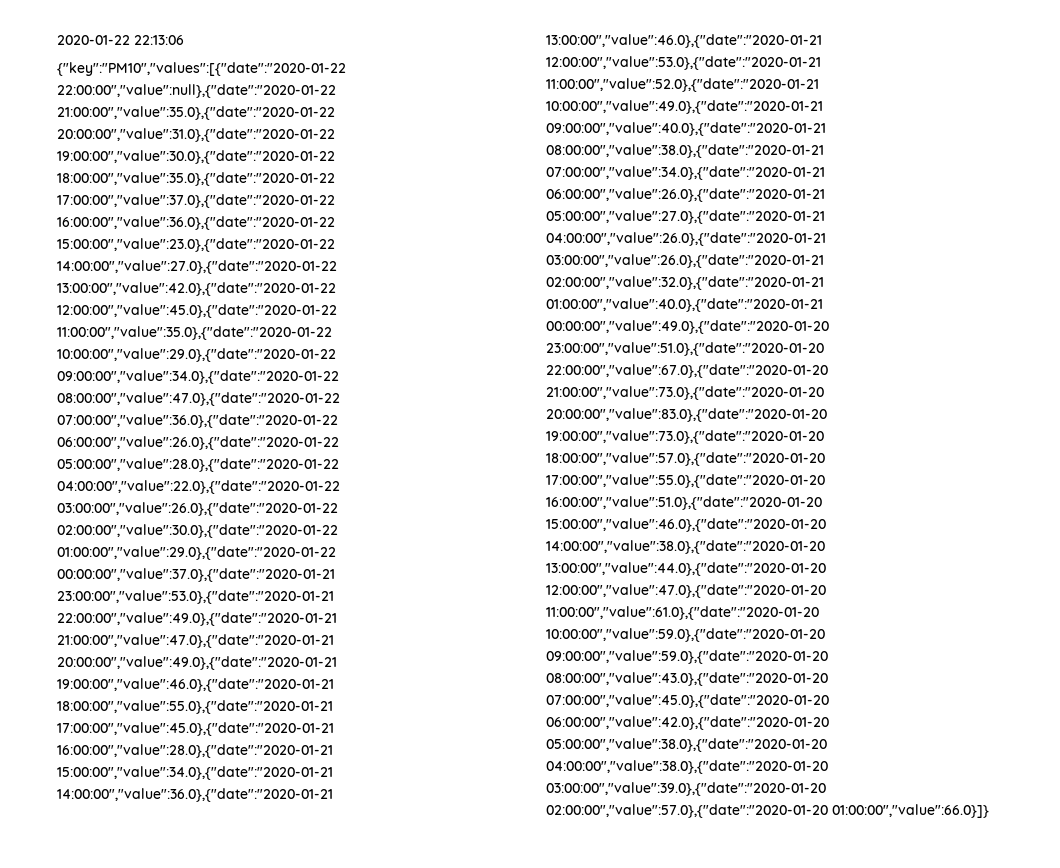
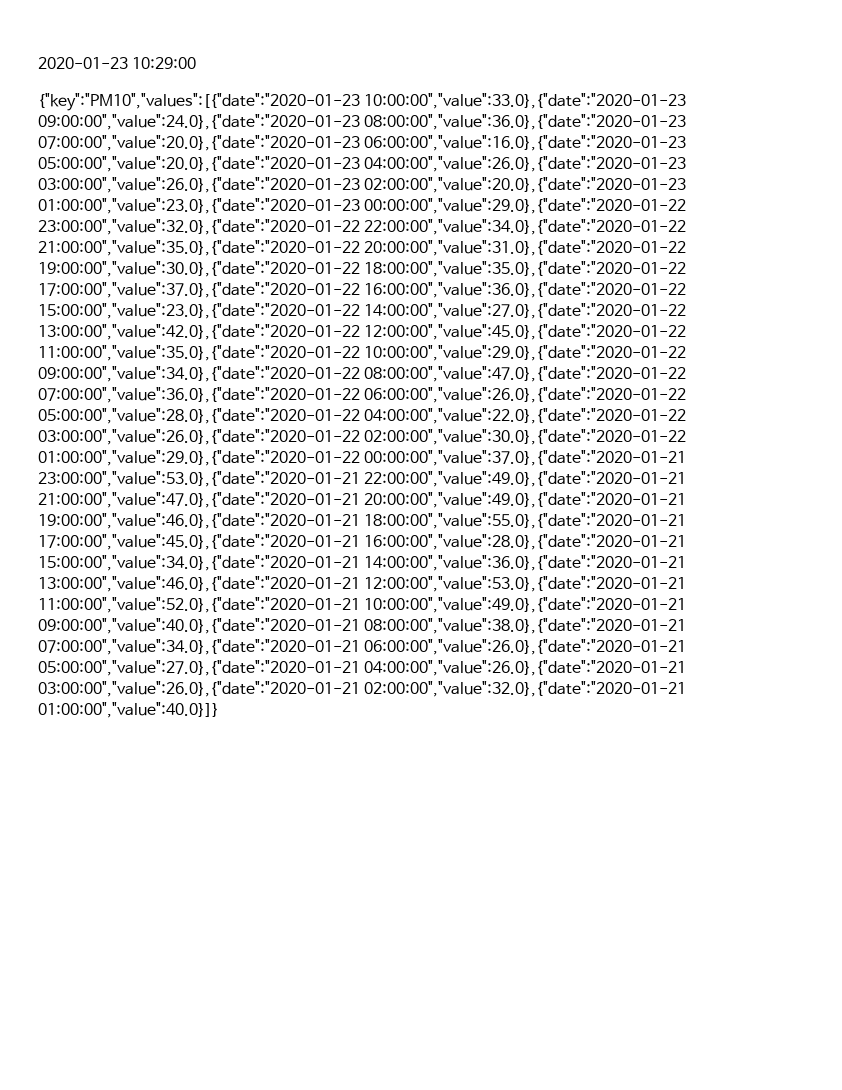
- 2020-01-22 22:13:06
- {"key":"PM10","values":[{"date":"2020-01-22 22:00:00","value":null},{"date":"2020-01-22 21:00:00","value":35.0},{"date":"2020-01-22 20:00:00","value":31.0},{"date":"2020-01-22 19:00:00","value":30.0},{"date":"2020-01-22 18:00:00","value":35.0},{"date":"2020-01-22 17:00:00","value":37.0},{"date":"2020-01-22 16:00:00","value":36.0},{"date":"2020-01-22 15:00:00","value":23.0},{"date":"2020-01-22 14:00:00","value":27.0},{"date":"2020-01-22 13:00:00","value":42.0},{"date":"2020-01-22 12:00:00","value":45.0},{"date":"2020-01-22 11:00:00","value":35.0},{"date":"2020-01-22 10:00:00","value":29.0},{"date":"2020-01-22 09:00:00","value":34.0},{"date":"2020-01-22 08:00:00","value":47.0},{"date":"2020-01-22 07:00:00","value":36.0},{"date":"2020-01-22 06:00:00","value":26.0},{"date":"2020-01-22 05:00:00","value":28.0},{"date":"2020-01-22 04:00:00","value":22.0},{"date":"2020-01-22 03:00:00","value":26.0},{"date":"2020-01-22 02:00:00","value":30.0},{"date":"2020-01-22 01:00:00","value":29.0},{"date":"2020-01-22 00:00:00","value":37.0},{"date":"2020-01-21 23:00:00","value":53.0},{"date":"2020-01-21 22:00:00","value":49.0},{"date":"2020-01-21 21:00:00","value":47.0},{"date":"2020-01-21 20:00:00","value":49.0},{"date":"2020-01-21 19:00:00","value":46.0},{"date":"2020-01-21 18:00:00","value":55.0},{"date":"2020-01-21 17:00:00","value":45.0},{"date":"2020-01-21 16:00:00","value":28.0},{"date":"2020-01-21 15:00:00","value":34.0},{"date":"2020-01-21 14:00:00","value":36.0},{"date":"2020-01-21 13:00:00","value":46.0},{"date":"2020-01-21 12:00:00","value":53.0},{"date":"2020-01-21 11:00:00","value":52.0},{"date":"2020-01-21 10:00:00","value":49.0},{"date":"2020-01-21 09:00:00","value":40.0},{"date":"2020-01-21 08:00:00","value":38.0},{"date":"2020-01-21 07:00:00","value":34.0},{"date":"2020-01-21 06:00:00","value":26.0},{"date":"2020-01-21 05:00:00","value":27.0},{"date":"2020-01-21 04:00:00","value":26.0},{"date":"2020-01-21 03:00:00","value":26.0},{"date":"2020-01-21 02:00:00","value":32.0},{"date":"2020-01-21 01:00:00","value":40.0},{"date":"2020-01-21 00:00:00","value":49.0},{"date":"2020-01-20 23:00:00","value":51.0},{"date":"2020-01-20 22:00:00","value":67.0},{"date":"2020-01-20 21:00:00","value":73.0},{"date":"2020-01-20 20:00:00","value":83.0},{"date":"2020-01-20 19:00:00","value":73.0},{"date":"2020-01-20 18:00:00","value":57.0},{"date":"2020-01-20 17:00:00","value":55.0},{"date":"2020-01-20 16:00:00","value":51.0},{"date":"2020-01-20 15:00:00","value":46.0},{"date":"2020-01-20 14:00:00","value":38.0},{"date":"2020-01-20 13:00:00","value":44.0},{"date":"2020-01-20 12:00:00","value":47.0},{"date":"2020-01-20 11:00:00","value":61.0},{"date":"2020-01-20 10:00:00","value":59.0},{"date":"2020-01-20 09:00:00","value":59.0},{"date":"2020-01-20 08:00:00","value":43.0},{"date":"2020-01-20 07:00:00","value":45.0},{"date":"2020-01-20 06:00:00","value":42.0},{"date":"2020-01-20 05:00:00","value":38.0},{"date":"2020-01-20 04:00:00","value":38.0},{"date":"2020-01-20 03:00:00","value":39.0},{"date":"2020-01-20 02:00:00","value":57.0},{"date":"2020-01-20 01:00:00","value":66.0}]}
+ 2020-01-23 10:29:00
+ {"key":"PM10","values":[{"date":"2020-01-23 10:00:00","value":33.0},{"date":"2020-01-23 09:00:00","value":24.0},{"date":"2020-01-23 08:00:00","value":36.0},{"date":"2020-01-23 07:00:00","value":20.0},{"date":"2020-01-23 06:00:00","value":16.0},{"date":"2020-01-23 05:00:00","value":20.0},{"date":"2020-01-23 04:00:00","value":26.0},{"date":"2020-01-23 03:00:00","value":26.0},{"date":"2020-01-23 02:00:00","value":20.0},{"date":"2020-01-23 01:00:00","value":23.0},{"date":"2020-01-23 00:00:00","value":29.0},{"date":"2020-01-22 23:00:00","value":32.0},{"date":"2020-01-22 22:00:00","value":34.0},{"date":"2020-01-22 21:00:00","value":35.0},{"date":"2020-01-22 20:00:00","value":31.0},{"date":"2020-01-22 19:00:00","value":30.0},{"date":"2020-01-22 18:00:00","value":35.0},{"date":"2020-01-22 17:00:00","value":37.0},{"date":"2020-01-22 16:00:00","value":36.0},{"date":"2020-01-22 15:00:00","value":23.0},{"date":"2020-01-22 14:00:00","value":27.0},{"date":"2020-01-22 13:00:00","value":42.0},{"date":"2020-01-22 12:00:00","value":45.0},{"date":"2020-01-22 11:00:00","value":35.0},{"date":"2020-01-22 10:00:00","value":29.0},{"date":"2020-01-22 09:00:00","value":34.0},{"date":"2020-01-22 08:00:00","value":47.0},{"date":"2020-01-22 07:00:00","value":36.0},{"date":"2020-01-22 06:00:00","value":26.0},{"date":"2020-01-22 05:00:00","value":28.0},{"date":"2020-01-22 04:00:00","value":22.0},{"date":"2020-01-22 03:00:00","value":26.0},{"date":"2020-01-22 02:00:00","value":30.0},{"date":"2020-01-22 01:00:00","value":29.0},{"date":"2020-01-22 00:00:00","value":37.0},{"date":"2020-01-21 23:00:00","value":53.0},{"date":"2020-01-21 22:00:00","value":49.0},{"date":"2020-01-21 21:00:00","value":47.0},{"date":"2020-01-21 20:00:00","value":49.0},{"date":"2020-01-21 19:00:00","value":46.0},{"date":"2020-01-21 18:00:00","value":55.0},{"date":"2020-01-21 17:00:00","value":45.0},{"date":"2020-01-21 16:00:00","value":28.0},{"date":"2020-01-21 15:00:00","value":34.0},{"date":"2020-01-21 14:00:00","value":36.0},{"date":"2020-01-21 13:00:00","value":46.0},{"date":"2020-01-21 12:00:00","value":53.0},{"date":"2020-01-21 11:00:00","value":52.0},{"date":"2020-01-21 10:00:00","value":49.0},{"date":"2020-01-21 09:00:00","value":40.0},{"date":"2020-01-21 08:00:00","value":38.0},{"date":"2020-01-21 07:00:00","value":34.0},{"date":"2020-01-21 06:00:00","value":26.0},{"date":"2020-01-21 05:00:00","value":27.0},{"date":"2020-01-21 04:00:00","value":26.0},{"date":"2020-01-21 03:00:00","value":26.0},{"date":"2020-01-21 02:00:00","value":32.0},{"date":"2020-01-21 01:00:00","value":40.0}]}

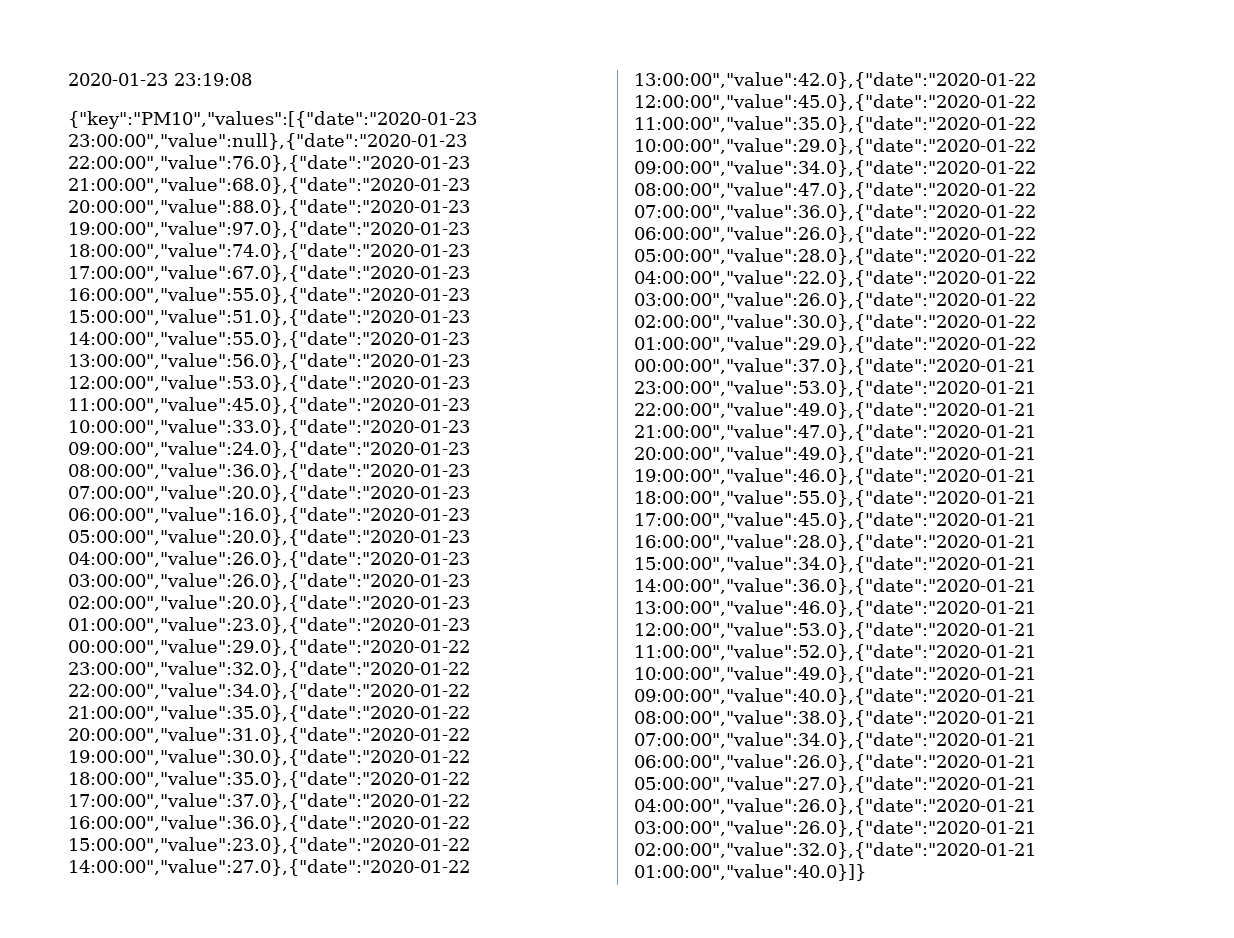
- 2020-01-23 10:29:00
+ 2020-01-23 23:19:08
- {"key":"PM10","values":[{"date":"2020-01-23 10:00:00","value":33.0},{"date":"2020-01-23 09:00:00","value":24.0},{"date":"2020-01-23 08:00:00","value":36.0},{"date":"2020-01-23 07:00:00","value":20.0},{"date":"2020-01-23 06:00:00","value":16.0},{"date":"2020-01-23 05:00:00","value":20.0},{"date":"2020-01-23 04:00:00","value":26.0},{"date":"2020-01-23 03:00:00","value":26.0},{"date":"2020-01-23 02:00:00","value":20.0},{"date":"2020-01-23 01:00:00","value":23.0},{"date":"2020-01-23 00:00:00","value":29.0},{"date":"2020-01-22 23:00:00","value":32.0},{"date":"2020-01-22 22:00:00","value":34.0},{"date":"2020-01-22 21:00:00","value":35.0},{"date":"2020-01-22 20:00:00","value":31.0},{"date":"2020-01-22 19:00:00","value":30.0},{"date":"2020-01-22 18:00:00","value":35.0},{"date":"2020-01-22 17:00:00","value":37.0},{"date":"2020-01-22 16:00:00","value":36.0},{"date":"2020-01-22 15:00:00","value":23.0},{"date":"2020-01-22 14:00:00","value":27.0},{"date":"2020-01-22 13:00:00","value":42.0},{"date":"2020-01-22 12:00:00","value":45.0},{"date":"2020-01-22 11:00:00","value":35.0},{"date":"2020-01-22 10:00:00","value":29.0},{"date":"2020-01-22 09:00:00","value":34.0},{"date":"2020-01-22 08:00:00","value":47.0},{"date":"2020-01-22 07:00:00","value":36.0},{"date":"2020-01-22 06:00:00","value":26.0},{"date":"2020-01-22 05:00:00","value":28.0},{"date":"2020-01-22 04:00:00","value":22.0},{"date":"2020-01-22 03:00:00","value":26.0},{"date":"2020-01-22 02:00:00","value":30.0},{"date":"2020-01-22 01:00:00","value":29.0},{"date":"2020-01-22 00:00:00","value":37.0},{"date":"2020-01-21 23:00:00","value":53.0},{"date":"2020-01-21 22:00:00","value":49.0},{"date":"2020-01-21 21:00:00","value":47.0},{"date":"2020-01-21 20:00:00","value":49.0},{"date":"2020-01-21 19:00:00","value":46.0},{"date":"2020-01-21 18:00:00","value":55.0},{"date":"2020-01-21 17:00:00","value":45.0},{"date":"2020-01-21 16:00:00","value":28.0},{"date":"2020-01-21 15:00:00","value":34.0},{"date":"2020-01-21 14:00:00","value":36.0},{"date":"2020-01-21 13:00:00","value":46.0},{"date":"2020-01-21 12:00:00","value":53.0},{"date":"2020-01-21 11:00:00","value":52.0},{"date":"2020-01-21 10:00:00","value":49.0},{"date":"2020-01-21 09:00:00","value":40.0},{"date":"2020-01-21 08:00:00","value":38.0},{"date":"2020-01-21 07:00:00","value":34.0},{"date":"2020-01-21 06:00:00","value":26.0},{"date":"2020-01-21 05:00:00","value":27.0},{"date":"2020-01-21 04:00:00","value":26.0},{"date":"2020-01-21 03:00:00","value":26.0},{"date":"2020-01-21 02:00:00","value":32.0},{"date":"2020-01-21 01:00:00","value":40.0}]}
+ {"key":"PM10","values":[{"date":"2020-01-23 23:00:00","value":null},{"date":"2020-01-23 22:00:00","value":76.0},{"date":"2020-01-23 21:00:00","value":68.0},{"date":"2020-01-23 20:00:00","value":88.0},{"date":"2020-01-23 19:00:00","value":97.0},{"date":"2020-01-23 18:00:00","value":74.0},{"date":"2020-01-23 17:00:00","value":67.0},{"date":"2020-01-23 16:00:00","value":55.0},{"date":"2020-01-23 15:00:00","value":51.0},{"date":"2020-01-23 14:00:00","value":55.0},{"date":"2020-01-23 13:00:00","value":56.0},{"date":"2020-01-23 12:00:00","value":53.0},{"date":"2020-01-23 11:00:00","value":45.0},{"date":"2020-01-23 10:00:00","value":33.0},{"date":"2020-01-23 09:00:00","value":24.0},{"date":"2020-01-23 08:00:00","value":36.0},{"date":"2020-01-23 07:00:00","value":20.0},{"date":"2020-01-23 06:00:00","value":16.0},{"date":"2020-01-23 05:00:00","value":20.0},{"date":"2020-01-23 04:00:00","value":26.0},{"date":"2020-01-23 03:00:00","value":26.0},{"date":"2020-01-23 02:00:00","value":20.0},{"date":"2020-01-23 01:00:00","value":23.0},{"date":"2020-01-23 00:00:00","value":29.0},{"date":"2020-01-22 23:00:00","value":32.0},{"date":"2020-01-22 22:00:00","value":34.0},{"date":"2020-01-22 21:00:00","value":35.0},{"date":"2020-01-22 20:00:00","value":31.0},{"date":"2020-01-22 19:00:00","value":30.0},{"date":"2020-01-22 18:00:00","value":35.0},{"date":"2020-01-22 17:00:00","value":37.0},{"date":"2020-01-22 16:00:00","value":36.0},{"date":"2020-01-22 15:00:00","value":23.0},{"date":"2020-01-22 14:00:00","value":27.0},{"date":"2020-01-22 13:00:00","value":42.0},{"date":"2020-01-22 12:00:00","value":45.0},{"date":"2020-01-22 11:00:00","value":35.0},{"date":"2020-01-22 10:00:00","value":29.0},{"date":"2020-01-22 09:00:00","value":34.0},{"date":"2020-01-22 08:00:00","value":47.0},{"date":"2020-01-22 07:00:00","value":36.0},{"date":"2020-01-22 06:00:00","value":26.0},{"date":"2020-01-22 05:00:00","value":28.0},{"date":"2020-01-22 04:00:00","value":22.0},{"date":"2020-01-22 03:00:00","value":26.0},{"date":"2020-01-22 02:00:00","value":30.0},{"date":"2020-01-22 01:00:00","value":29.0},{"date":"2020-01-22 00:00:00","value":37.0},{"date":"2020-01-21 23:00:00","value":53.0},{"date":"2020-01-21 22:00:00","value":49.0},{"date":"2020-01-21 21:00:00","value":47.0},{"date":"2020-01-21 20:00:00","value":49.0},{"date":"2020-01-21 19:00:00","value":46.0},{"date":"2020-01-21 18:00:00","value":55.0},{"date":"2020-01-21 17:00:00","value":45.0},{"date":"2020-01-21 16:00:00","value":28.0},{"date":"2020-01-21 15:00:00","value":34.0},{"date":"2020-01-21 14:00:00","value":36.0},{"date":"2020-01-21 13:00:00","value":46.0},{"date":"2020-01-21 12:00:00","value":53.0},{"date":"2020-01-21 11:00:00","value":52.0},{"date":"2020-01-21 10:00:00","value":49.0},{"date":"2020-01-21 09:00:00","value":40.0},{"date":"2020-01-21 08:00:00","value":38.0},{"date":"2020-01-21 07:00:00","value":34.0},{"date":"2020-01-21 06:00:00","value":26.0},{"date":"2020-01-21 05:00:00","value":27.0},{"date":"2020-01-21 04:00:00","value":26.0},{"date":"2020-01-21 03:00:00","value":26.0},{"date":"2020-01-21 02:00:00","value":32.0},{"date":"2020-01-21 01:00:00","value":40.0}]}

